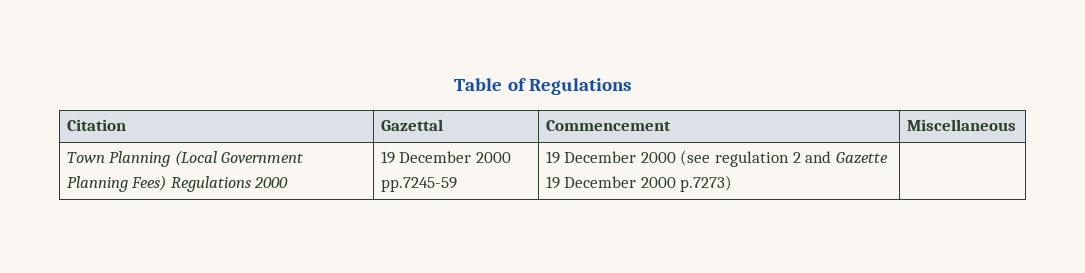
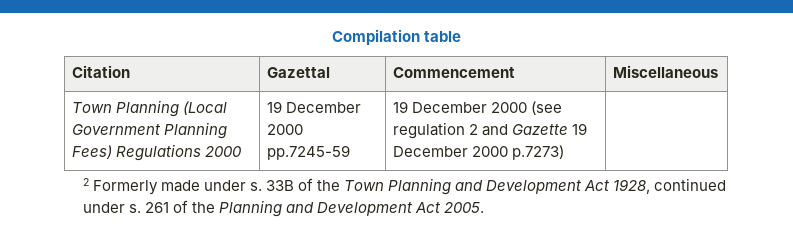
- Table of Regulations
+ Compilation table
+ 2 Formerly made under s. 33B of the Town Planning and Development Act 1928, continued under s. 261 of the Planning and Development Act 2005.

